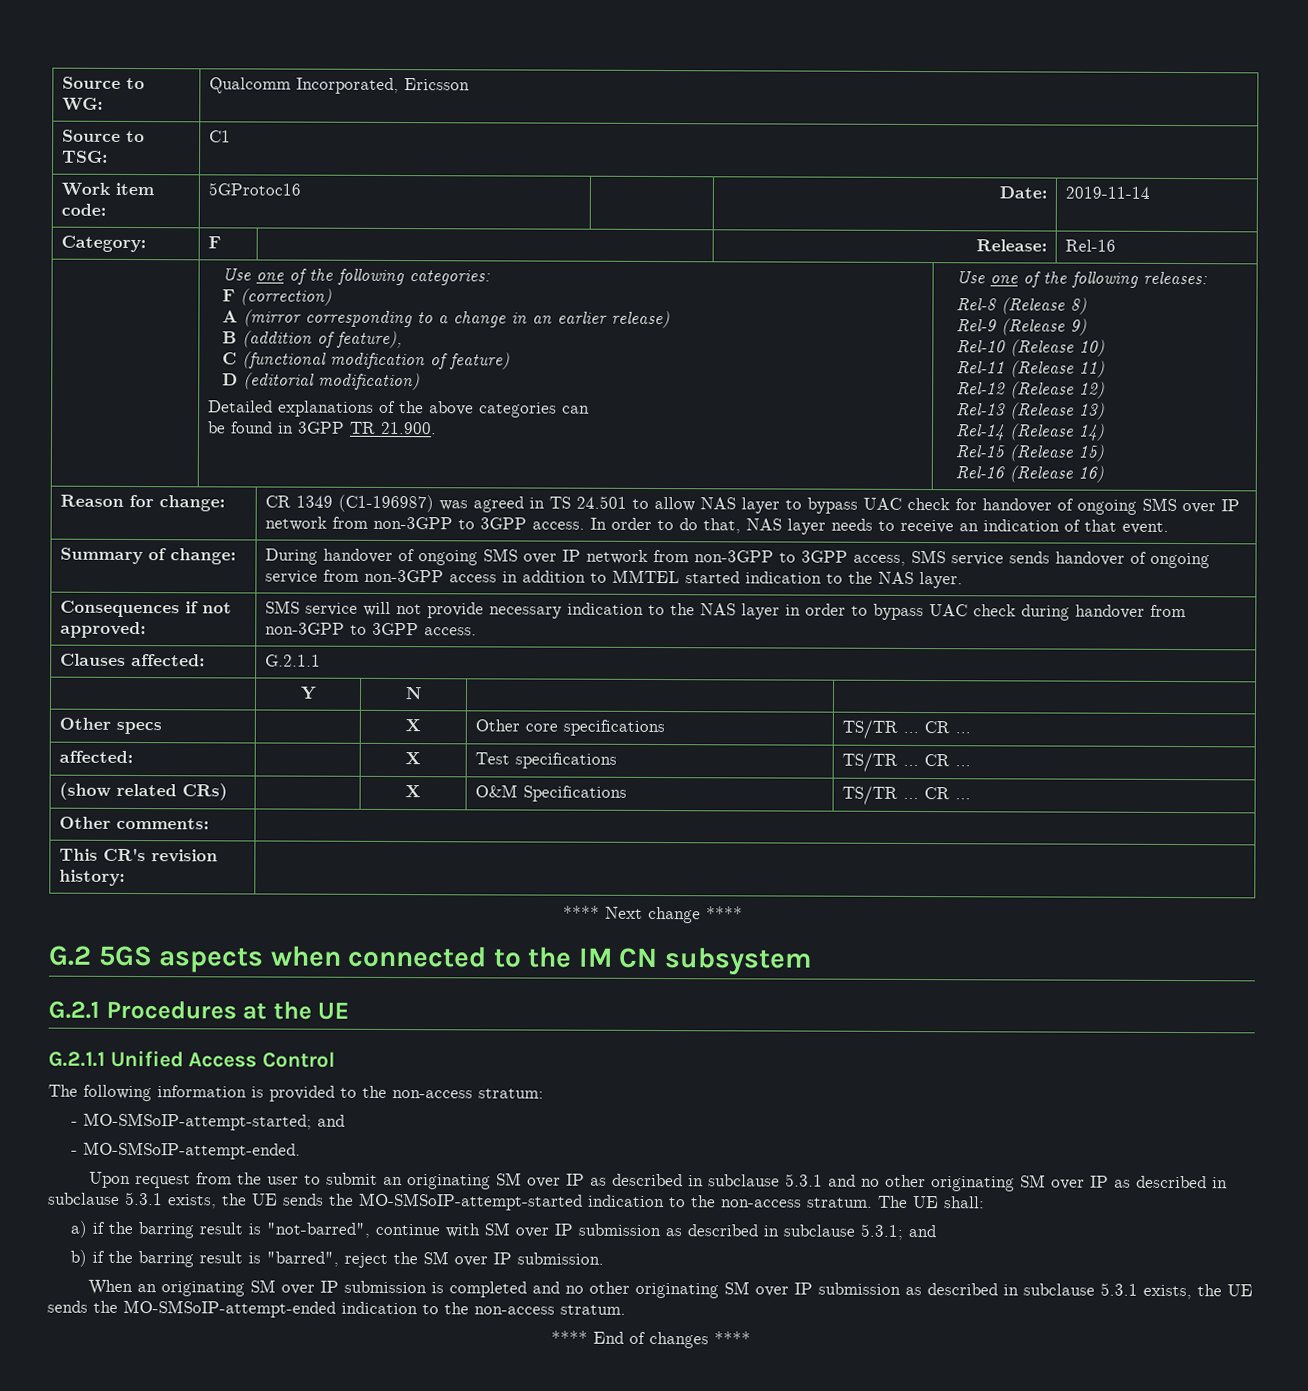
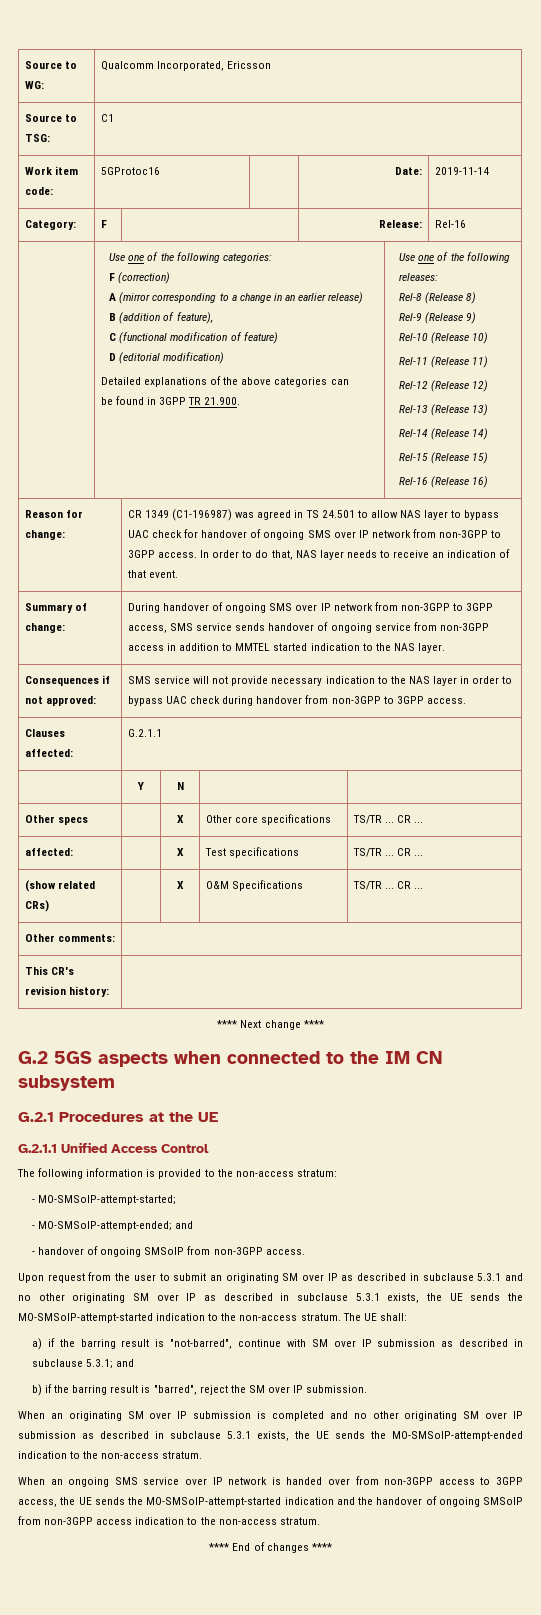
- - MO-SMSoIP-attempt-started; and
+ - MO-SMSoIP-attempt-started;
+ - MO-SMSoIP-attempt-ended; and
- - MO-SMSoIP-attempt-ended.
+ - handover of ongoing SMSoIP from non-3GPP access.
+ When an ongoing SMS service over IP network is handed over from non-3GPP access to 3GPP access, the UE sends the MO-SMSoIP-attempt-started indication and the handover of ongoing SMSoIP from non-3GPP access indication to the non-access stratum.

